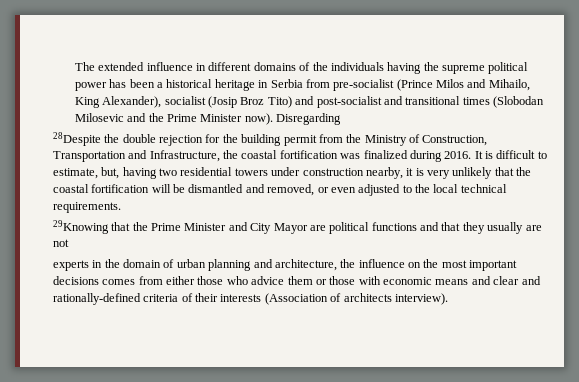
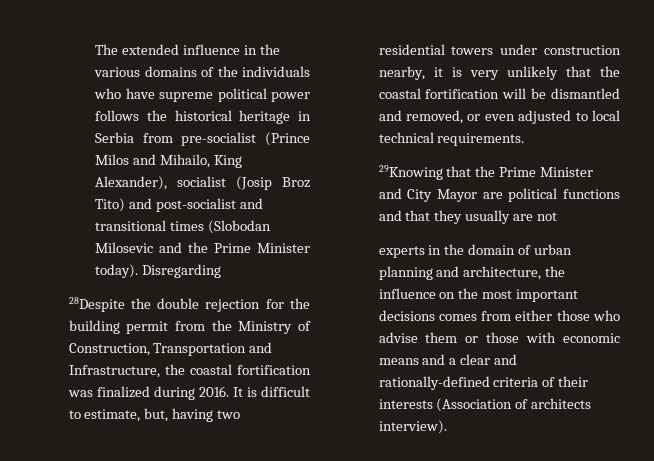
- The extended influence in different domains of the individuals having the supreme political power has been a historical heritage in Serbia from pre-socialist (Prince Milos and Mihailo, King Alexander), socialist (Josip Broz Tito) and post-socialist and transitional times (Slobodan Milosevic and the Prime Minister now).
+ The extended influence in the various domains of the individuals who have supreme political power follows the historical heritage in Serbia from pre-socialist (Prince Milos and Mihailo, King Alexander), socialist (Josip Broz Tito) and post-socialist and transitional times (Slobodan Milosevic and the Prime Minister today).
- It is difficult to estimate, but, having two residential towers under construction nearby, it is very unlikely that the coastal fortification will be dismantled and removed, or even adjusted to the local technical requirements.
+ It is difficult to estimate, but, having two residential towers under construction nearby, it is very unlikely that the coastal fortification will be dismantled and removed, or even adjusted to local technical requirements.
- experts in the domain of urban planning and architecture, the influence on the most important decisions comes from either those who advice them or those with economic means and clear and rationally-defined criteria of their interests (Association of architects interview).
+ experts in the domain of urban planning and architecture, the influence on the most important decisions comes from either those who advise them or those with economic means and a clear and rationally-defined criteria of their interests (Association of architects interview).

